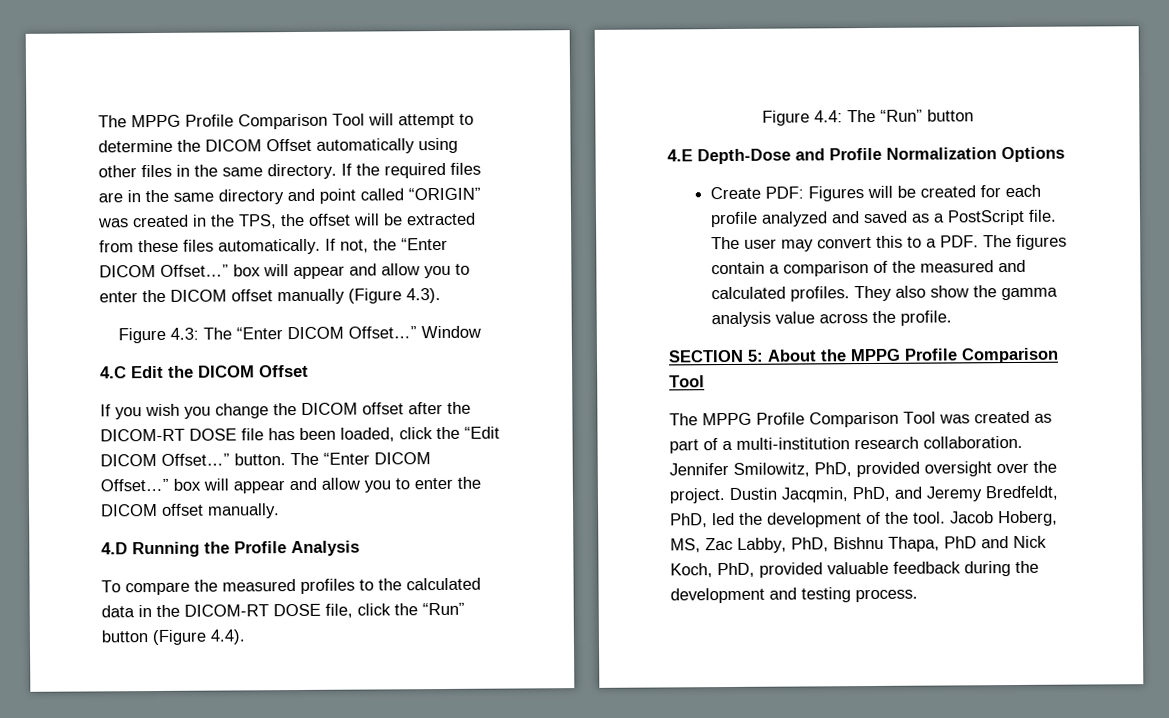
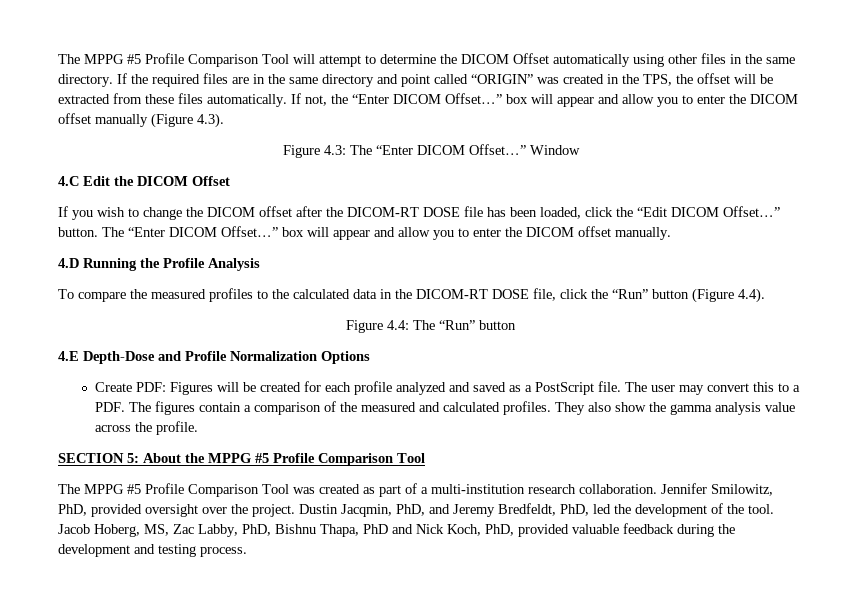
- The MPPG Profile Comparison Tool will attempt to determine the DICOM Offset automatically using other files in the same directory.
+ The MPPG #5 Profile Comparison Tool will attempt to determine the DICOM Offset automatically using other files in the same directory.
- If you wish you change the DICOM offset after the DICOM-RT DOSE file has been loaded, click the “Edit DICOM Offset…” button.
+ If you wish to change the DICOM offset after the DICOM-RT DOSE file has been loaded, click the “Edit DICOM Offset…” button.
- SECTION 5: About the MPPG Profile Comparison Tool
+ SECTION 5: About the MPPG #5 Profile Comparison Tool
- The MPPG Profile Comparison Tool was created as part of a multi-institution research collaboration.
+ The MPPG #5 Profile Comparison Tool was created as part of a multi-institution research collaboration.

